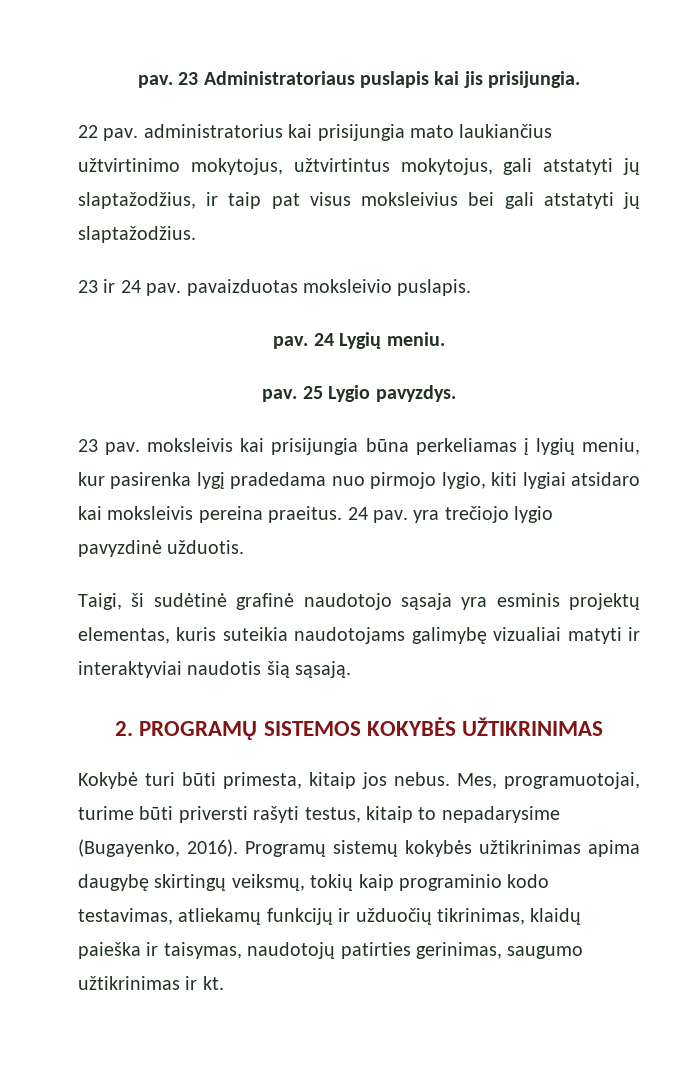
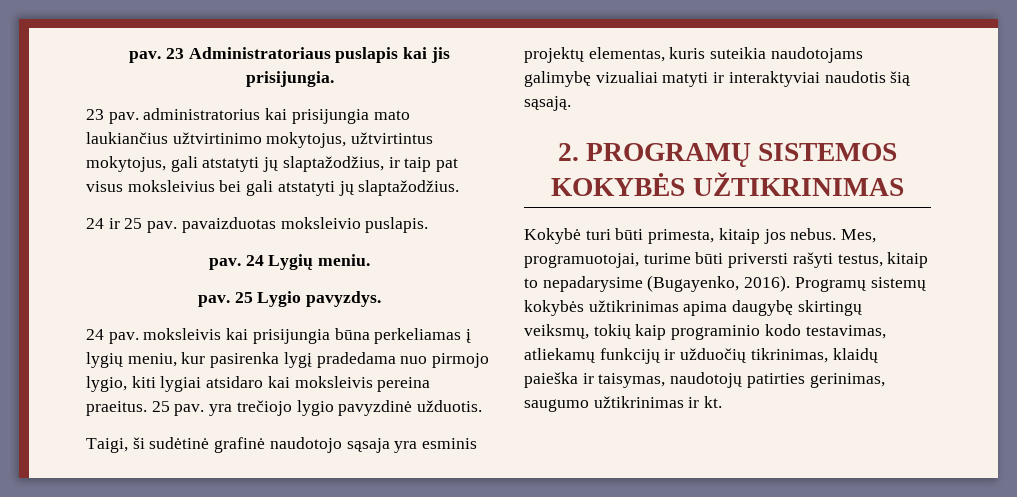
- 22 pav. administratorius kai prisijungia mato laukiančius užtvirtinimo mokytojus, užtvirtintus mokytojus, gali atstatyti jų slaptažodžius, ir taip pat visus moksleivius bei gali atstatyti jų slaptažodžius.
+ 23 pav. administratorius kai prisijungia mato laukiančius užtvirtinimo mokytojus, užtvirtintus mokytojus, gali atstatyti jų slaptažodžius, ir taip pat visus moksleivius bei gali atstatyti jų slaptažodžius.
- 23 ir 24 pav. pavaizduotas moksleivio puslapis.
+ 24 ir 25 pav. pavaizduotas moksleivio puslapis.
- 23 pav. moksleivis kai prisijungia būna perkeliamas į lygių meniu, kur pasirenka lygį pradedama nuo pirmojo lygio, kiti lygiai atsidaro kai moksleivis pereina praeitus.
+ 24 pav. moksleivis kai prisijungia būna perkeliamas į lygių meniu, kur pasirenka lygį pradedama nuo pirmojo lygio, kiti lygiai atsidaro kai moksleivis pereina praeitus.
- 24 pav. yra trečiojo lygio pavyzdinė užduotis.
+ 25 pav. yra trečiojo lygio pavyzdinė užduotis.

